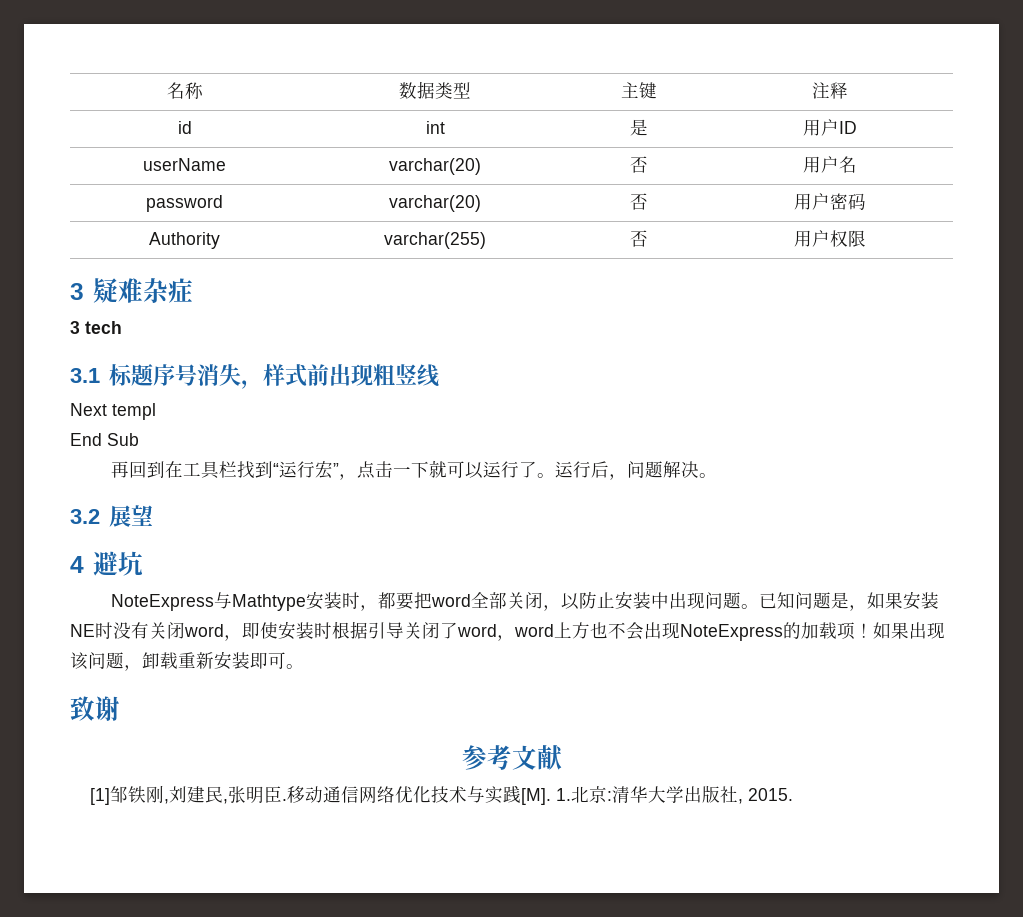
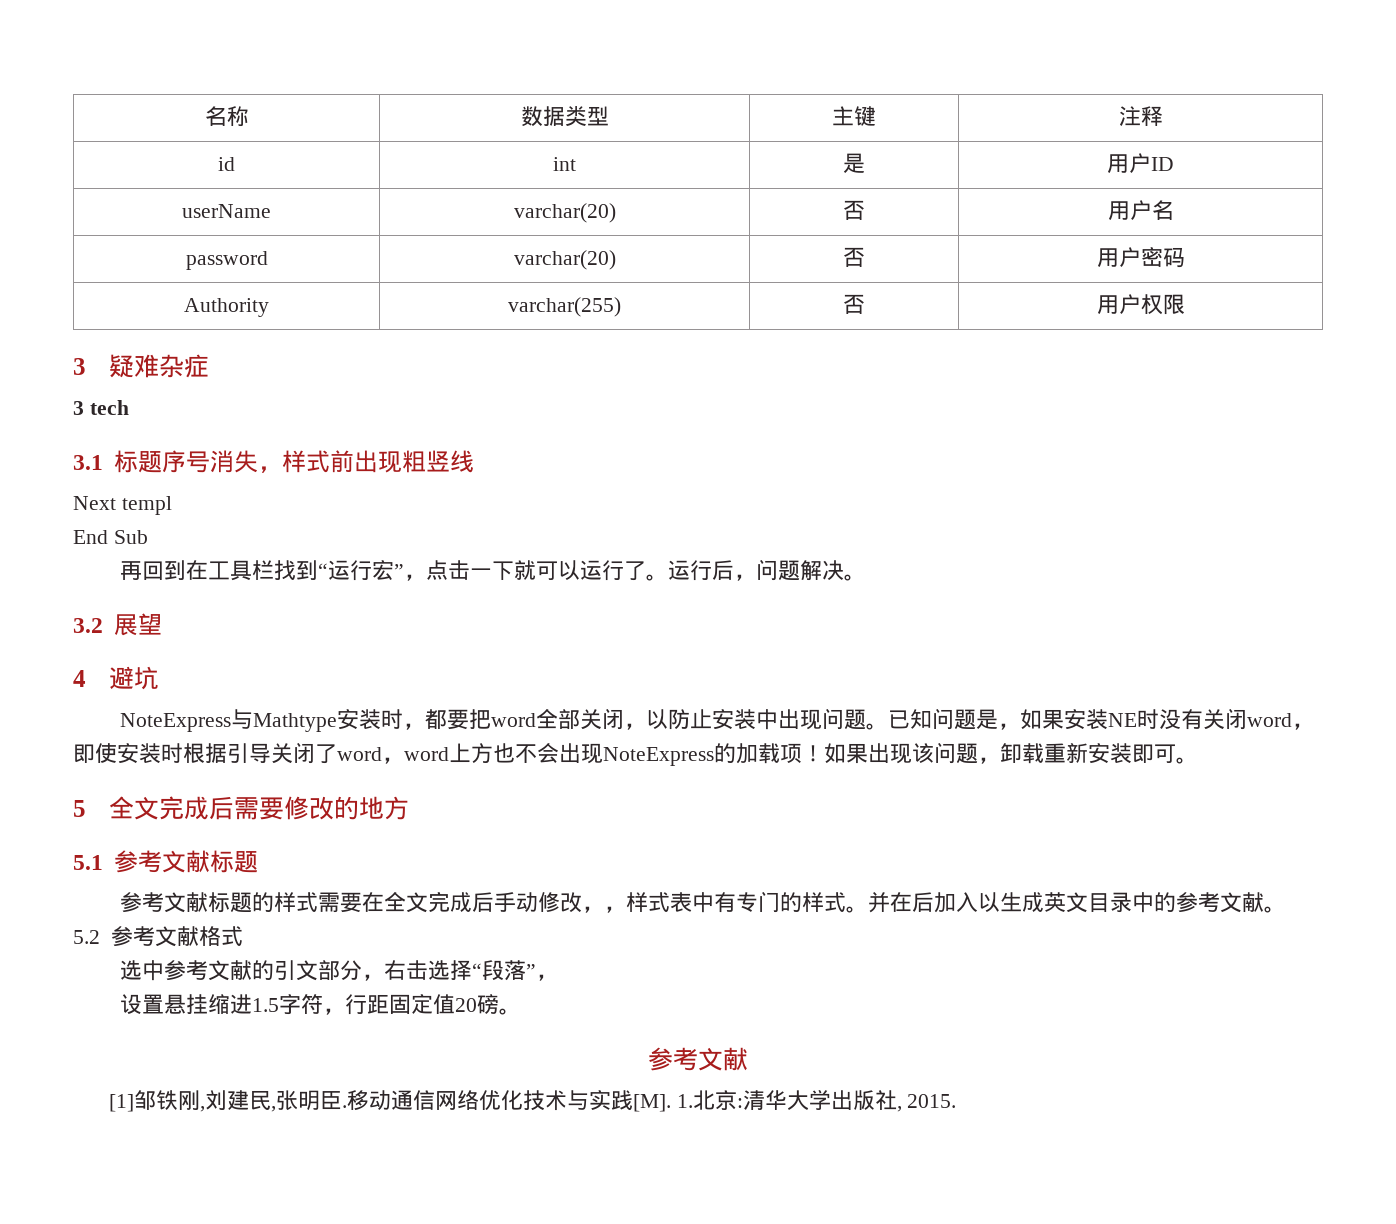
- 致谢
+ 5全文完成后需要修改的地方
+ 5.1参考文献标题
+ 参考文献标题的样式需要在全文完成后手动修改，，样式表中有专门的样式。并在后加入以生成英文目录中的参考文献。
+ 5.2参考文献格式
+ 选中参考文献的引文部分，右击选择“段落”，
+ 设置悬挂缩进1.5字符，行距固定值20磅。

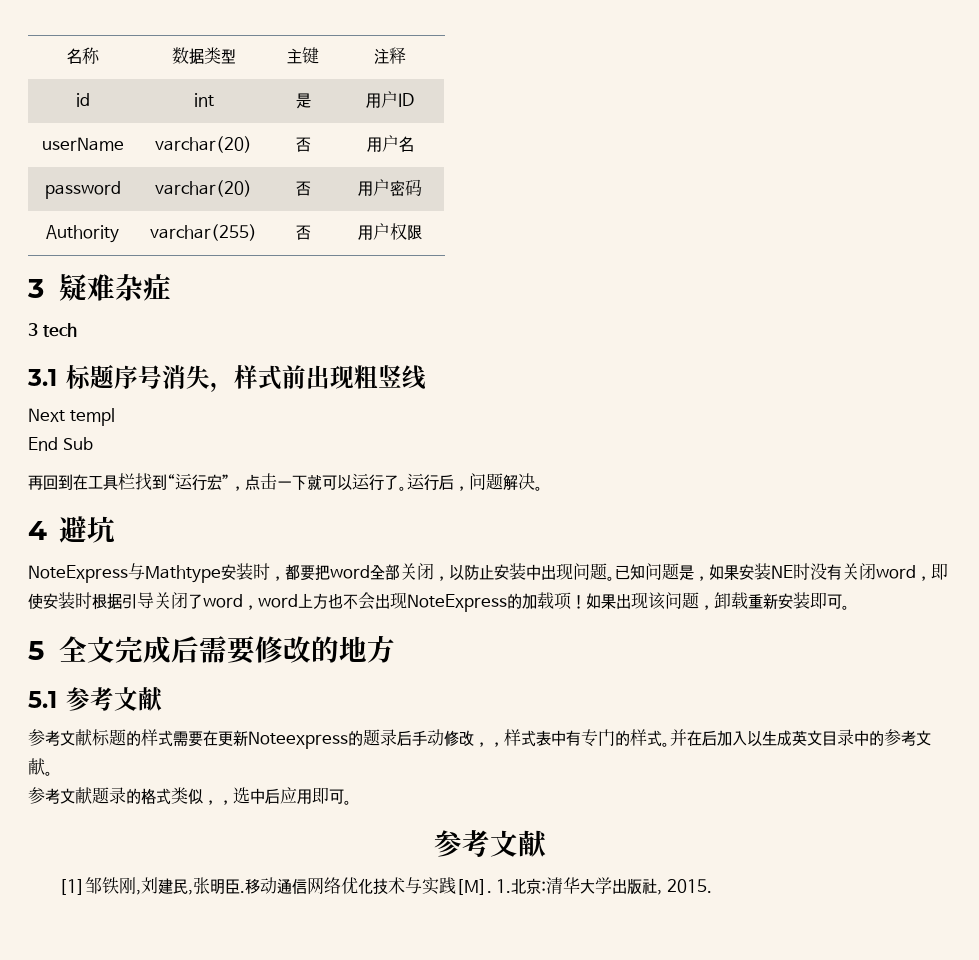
- 3.2展望
- 5.1参考文献标题
+ 5.1参考文献
- 参考文献标题的样式需要在全文完成后手动修改，，样式表中有专门的样式。
+ 参考文献标题的样式需要在更新Noteexpress的题录后手动修改，，样式表中有专门的样式。
- 5.2参考文献格式
- 选中参考文献的引文部分，右击选择“段落”，
- 设置悬挂缩进1.5字符，行距固定值20磅。
+ 参考文献题录的格式类似，，选中后应用即可。

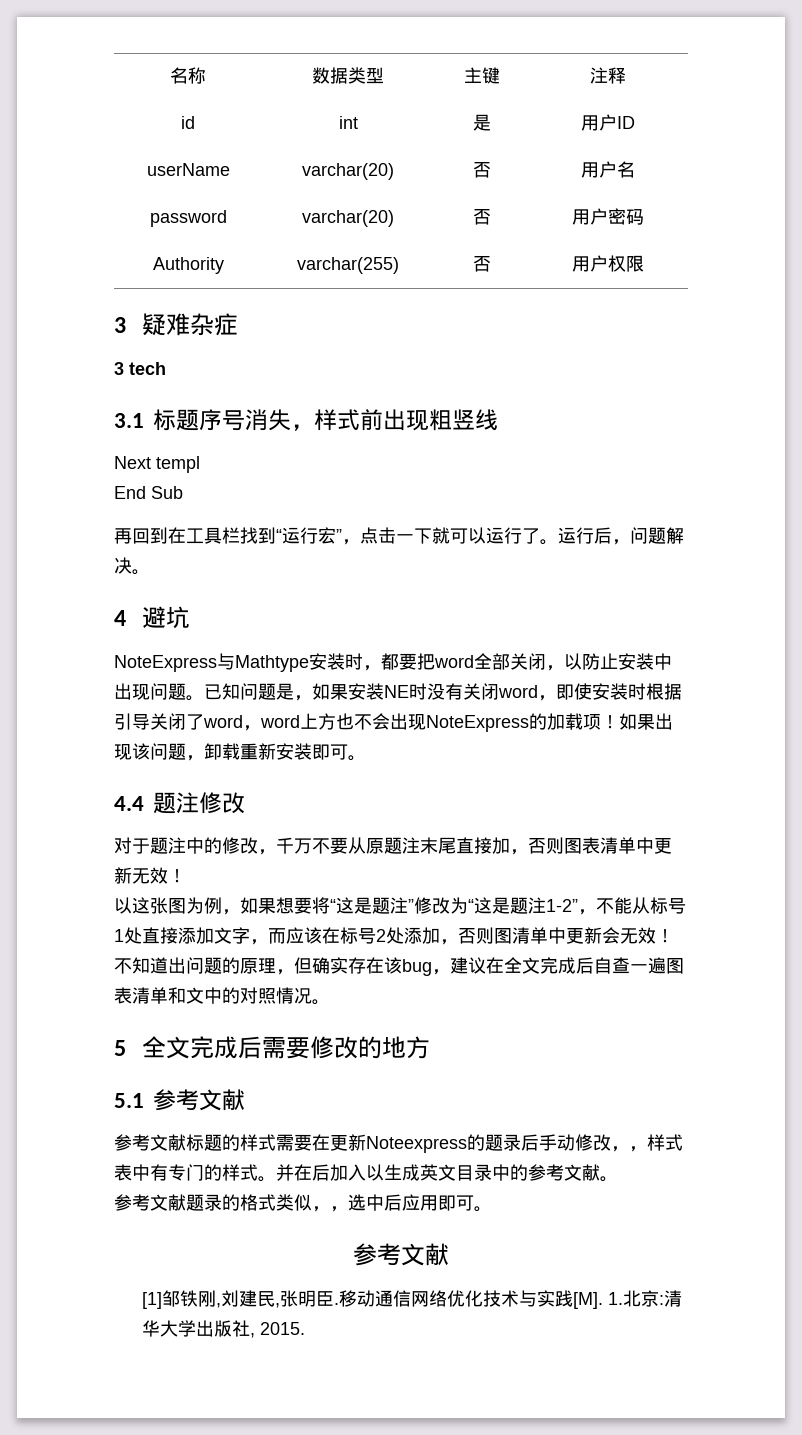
+ 4.4题注修改
+ 对于题注中的修改，千万不要从原题注末尾直接加，否则图表清单中更新无效！
+ 以这张图为例，如果想要将“这是题注”修改为“这是题注1-2”，不能从标号1处直接添加文字，而应该在标号2处添加，否则图清单中更新会无效！不知道出问题的原理，但确实存在该bug，建议在全文完成后自查一遍图表清单和文中的对照情况。

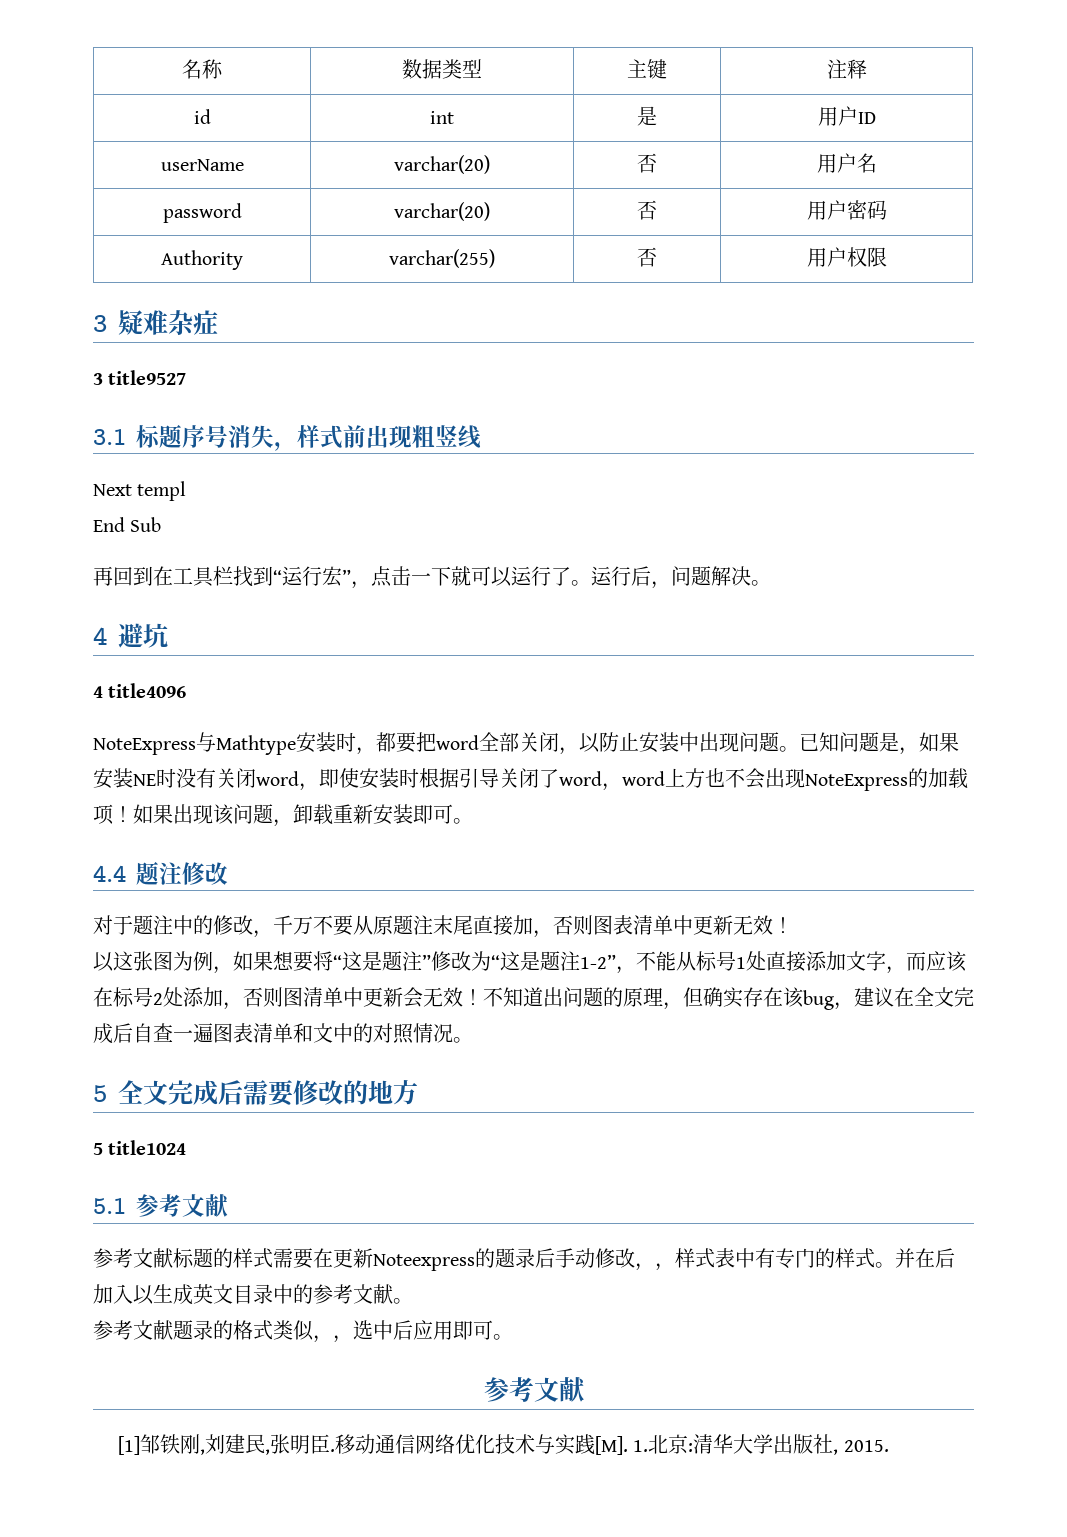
- 3 tech
+ 3 title9527
+ 4 title4096
+ 5 title1024

